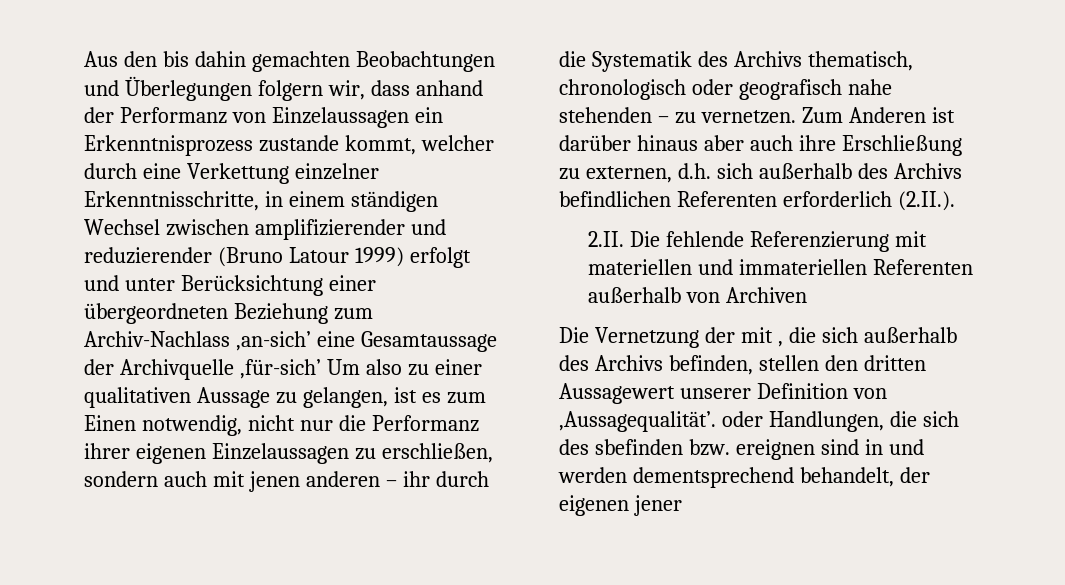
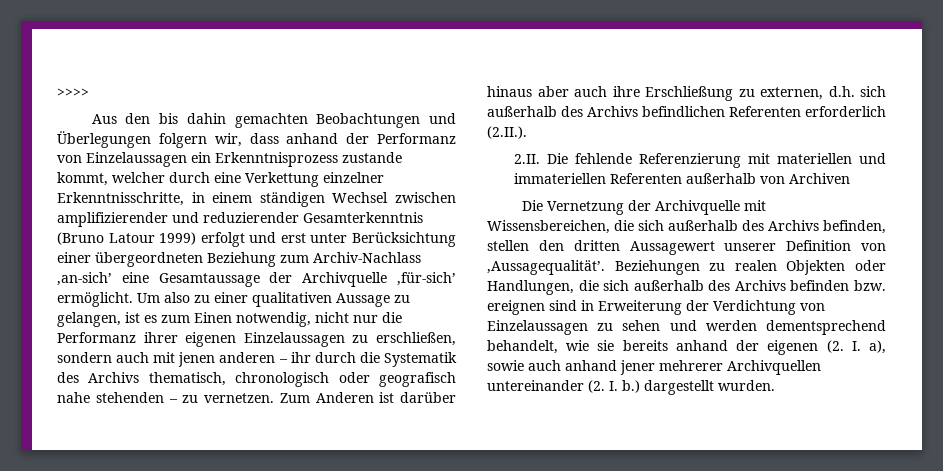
+ >>>>
- Aus den bis dahin gemachten Beobachtungen und Überlegungen folgern wir, dass anhand der Performanz von Einzelaussagen ein Erkenntnisprozess zustande kommt, welcher durch eine Verkettung einzelner Erkenntnisschritte, in einem ständigen Wechsel zwischen amplifizierender und reduzierender (Bruno Latour 1999) erfolgt und unter Berücksichtung einer übergeordneten Beziehung zum Archiv-Nachlass ‚an-sich’ eine Gesamtaussage der Archivquelle ‚für-sich’ Um also zu einer qualitativen Aussage zu gelangen, ist es zum Einen notwendig, nicht nur die Performanz ihrer eigenen Einzelaussagen zu erschließen, sondern auch mit jenen anderen – ihr durch die Systematik des Archivs thematisch, chronologisch oder geografisch nahe stehenden – zu vernetzen.
+ Aus den bis dahin gemachten Beobachtungen und Überlegungen folgern wir, dass anhand der Performanz von Einzelaussagen ein Erkenntnisprozess zustande kommt, welcher durch eine Verkettung einzelner Erkenntnisschritte, in einem ständigen Wechsel zwischen amplifizierender und reduzierender Gesamterkenntnis (Bruno Latour 1999) erfolgt und erst unter Berücksichtung einer übergeordneten Beziehung zum Archiv-Nachlass ‚an-sich’ eine Gesamtaussage der Archivquelle ‚für-sich’ ermöglicht. Um also zu einer qualitativen Aussage zu gelangen, ist es zum Einen notwendig, nicht nur die Performanz ihrer eigenen Einzelaussagen zu erschließen, sondern auch mit jenen anderen – ihr durch die Systematik des Archivs thematisch, chronologisch oder geografisch nahe stehenden – zu vernetzen.
- Die Vernetzung der mit , die sich außerhalb des Archivs befinden, stellen den dritten Aussagewert unserer Definition von ‚Aussagequalität’. oder Handlungen, die sich des sbefinden bzw. ereignen sind in und werden dementsprechend behandelt, der eigenen jener
+ Die Vernetzung der Archivquelle mit Wissensbereichen, die sich außerhalb des Archivs befinden, stellen den dritten Aussagewert unserer Definition von ‚Aussagequalität’. Beziehungen zu realen Objekten oder Handlungen, die sich außerhalb des Archivs befinden bzw. ereignen sind in Erweiterung der Verdichtung von Einzelaussagen zu sehen und werden dementsprechend behandelt, wie sie bereits anhand der eigenen (2. I. a), sowie auch anhand jener mehrerer Archivquellen untereinander (2. I. b.) dargestellt wurden.

